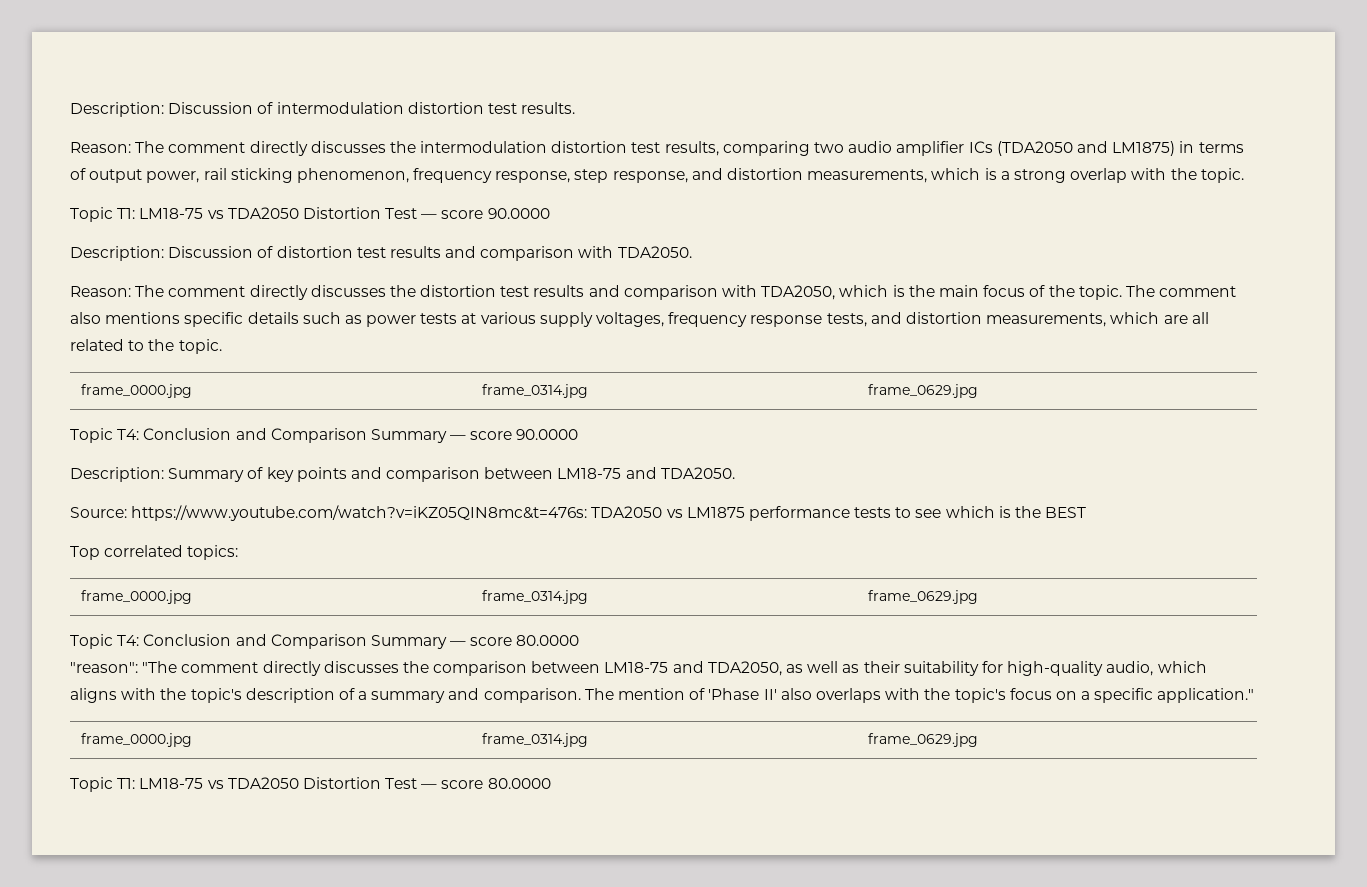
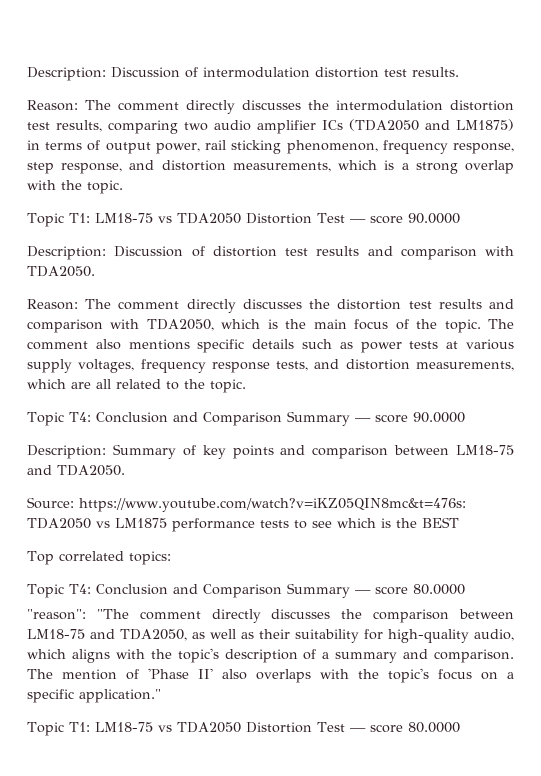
  The comment also mentions specific details such as power tests at various supply voltages, frequency response tests, and distortion measurements, which are all related to the topic.
- frame_0000.jpg | frame_0314.jpg | frame_0629.jpg
  Top correlated topics:
- frame_0000.jpg | frame_0314.jpg | frame_0629.jpg
  The mention of 'Phase II' also overlaps with the topic's focus on a specific application."
- frame_0000.jpg | frame_0314.jpg | frame_0629.jpg

